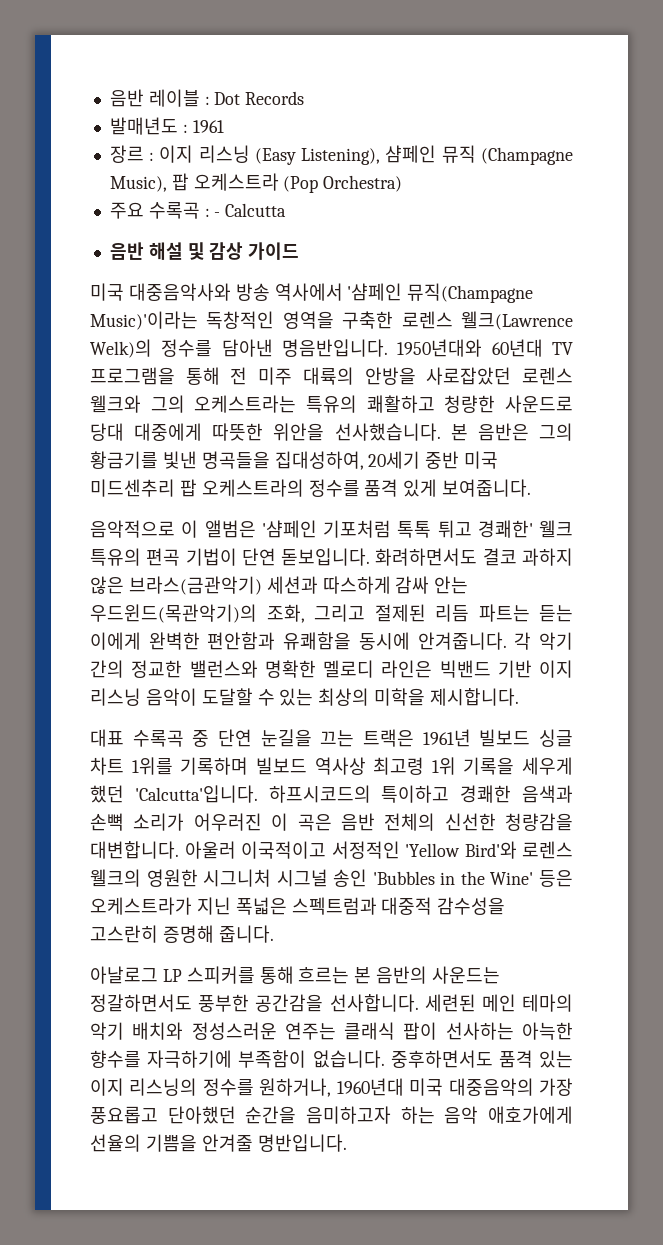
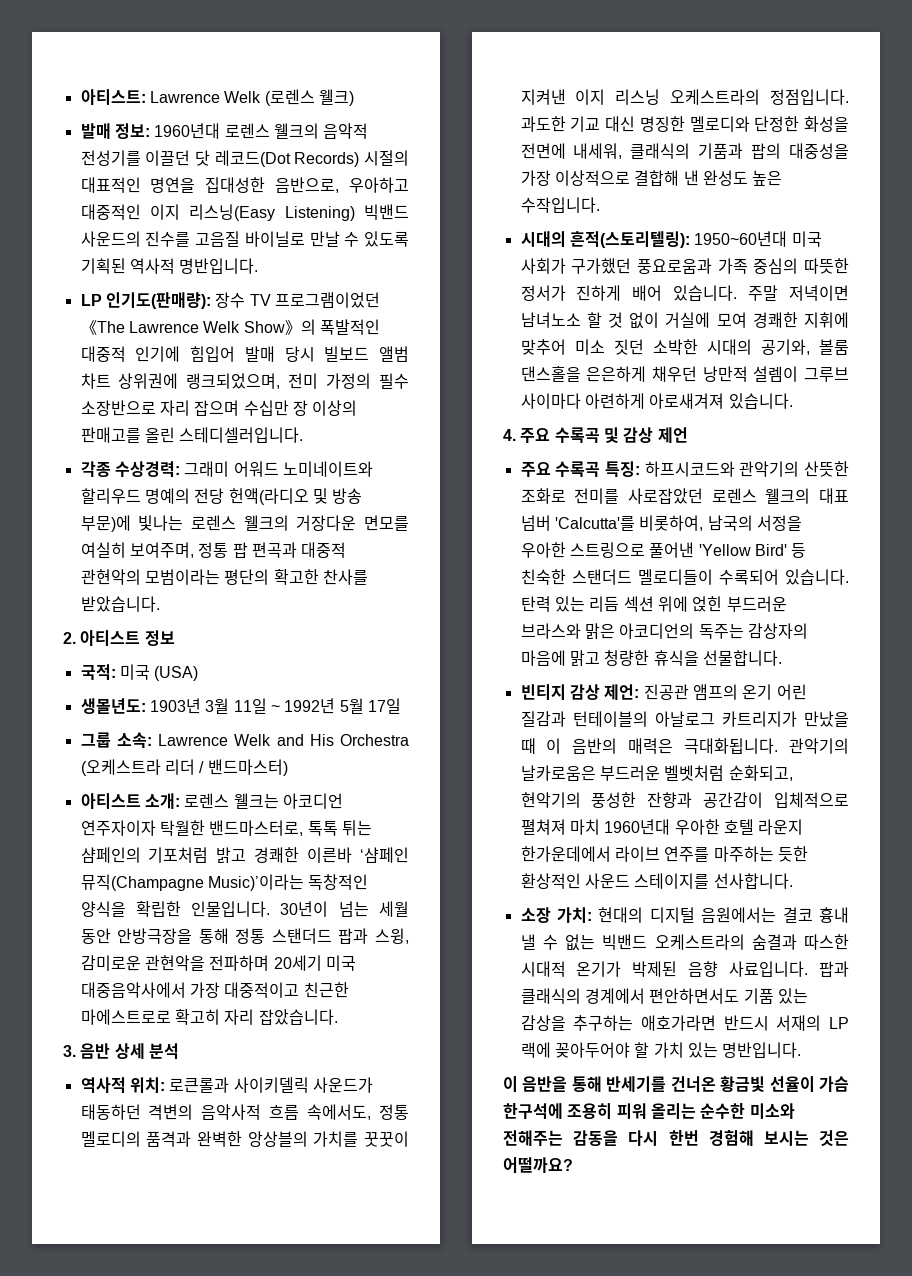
- 음반 레이블 : Dot Records
- 발매년도 : 1961
- 장르 : 이지 리스닝 (Easy Listening), 샴페인 뮤직 (Champagne Music), 팝 오케스트라 (Pop Orchestra)
- 주요 수록곡 : - Calcutta
- 음반 해설 및 감상 가이드
- 미국 대중음악사와 방송 역사에서 '샴페인 뮤직(Champagne Music)'이라는 독창적인 영역을 구축한 로렌스 웰크(Lawrence Welk)의 정수를 담아낸 명음반입니다. 1950년대와 60년대 TV 프로그램을 통해 전 미주 대륙의 안방을 사로잡았던 로렌스 웰크와 그의 오케스트라는 특유의 쾌활하고 청량한 사운드로 당대 대중에게 따뜻한 위안을 선사했습니다. 본 음반은 그의 황금기를 빛낸 명곡들을 집대성하여, 20세기 중반 미국 미드센추리 팝 오케스트라의 정수를 품격 있게 보여줍니다.
- 음악적으로 이 앨범은 '샴페인 기포처럼 톡톡 튀고 경쾌한' 웰크 특유의 편곡 기법이 단연 돋보입니다. 화려하면서도 결코 과하지 않은 브라스(금관악기) 세션과 따스하게 감싸 안는 우드윈드(목관악기)의 조화, 그리고 절제된 리듬 파트는 듣는 이에게 완벽한 편안함과 유쾌함을 동시에 안겨줍니다. 각 악기 간의 정교한 밸런스와 명확한 멜로디 라인은 빅밴드 기반 이지 리스닝 음악이 도달할 수 있는 최상의 미학을 제시합니다.
- 대표 수록곡 중 단연 눈길을 끄는 트랙은 1961년 빌보드 싱글 차트 1위를 기록하며 빌보드 역사상 최고령 1위 기록을 세우게 했던 'Calcutta'입니다. 하프시코드의 특이하고 경쾌한 음색과 손뼉 소리가 어우러진 이 곡은 음반 전체의 신선한 청량감을 대변합니다. 아울러 이국적이고 서정적인 'Yellow Bird'와 로렌스 웰크의 영원한 시그니처 시그널 송인 'Bubbles in the Wine' 등은 오케스트라가 지닌 폭넓은 스펙트럼과 대중적 감수성을 고스란히 증명해 줍니다.
- 아날로그 LP 스피커를 통해 흐르는 본 음반의 사운드는 정갈하면서도 풍부한 공간감을 선사합니다. 세련된 메인 테마의 악기 배치와 정성스러운 연주는 클래식 팝이 선사하는 아늑한 향수를 자극하기에 부족함이 없습니다. 중후하면서도 품격 있는 이지 리스닝의 정수를 원하거나, 1960년대 미국 대중음악의 가장 풍요롭고 단아했던 순간을 음미하고자 하는 음악 애호가에게 선율의 기쁨을 안겨줄 명반입니다.
+ 아티스트: Lawrence Welk (로렌스 웰크)
+ 발매 정보: 1960년대 로렌스 웰크의 음악적 전성기를 이끌던 닷 레코드(Dot Records) 시절의 대표적인 명연을 집대성한 음반으로, 우아하고 대중적인 이지 리스닝(Easy Listening) 빅밴드 사운드의 진수를 고음질 바이닐로 만날 수 있도록 기획된 역사적 명반입니다.
+ LP 인기도(판매량): 장수 TV 프로그램이었던《The Lawrence Welk Show》의 폭발적인 대중적 인기에 힘입어 발매 당시 빌보드 앨범 차트 상위권에 랭크되었으며, 전미 가정의 필수 소장반으로 자리 잡으며 수십만 장 이상의 판매고를 올린 스테디셀러입니다.
+ 각종 수상경력: 그래미 어워드 노미네이트와 할리우드 명예의 전당 헌액(라디오 및 방송 부문)에 빛나는 로렌스 웰크의 거장다운 면모를 여실히 보여주며, 정통 팝 편곡과 대중적 관현악의 모범이라는 평단의 확고한 찬사를 받았습니다.
+ 2. 아티스트 정보
+ 국적: 미국 (USA)
+ 생몰년도: 1903년 3월 11일 ~ 1992년 5월 17일
+ 그룹 소속: Lawrence Welk and His Orchestra (오케스트라 리더 / 밴드마스터)
+ 아티스트 소개: 로렌스 웰크는 아코디언 연주자이자 탁월한 밴드마스터로, 톡톡 튀는 샴페인의 기포처럼 밝고 경쾌한 이른바 ‘샴페인 뮤직(Champagne Music)’이라는 독창적인 양식을 확립한 인물입니다. 30년이 넘는 세월 동안 안방극장을 통해 정통 스탠더드 팝과 스윙, 감미로운 관현악을 전파하며 20세기 미국 대중음악사에서 가장 대중적이고 친근한 마에스트로로 확고히 자리 잡았습니다.
+ 3. 음반 상세 분석
+ 역사적 위치: 로큰롤과 사이키델릭 사운드가 태동하던 격변의 음악사적 흐름 속에서도, 정통 멜로디의 품격과 완벽한 앙상블의 가치를 꿋꿋이 지켜낸 이지 리스닝 오케스트라의 정점입니다. 과도한 기교 대신 명징한 멜로디와 단정한 화성을 전면에 내세워, 클래식의 기품과 팝의 대중성을 가장 이상적으로 결합해 낸 완성도 높은 수작입니다.
+ 시대의 흔적(스토리텔링): 1950~60년대 미국 사회가 구가했던 풍요로움과 가족 중심의 따뜻한 정서가 진하게 배어 있습니다. 주말 저녁이면 남녀노소 할 것 없이 거실에 모여 경쾌한 지휘에 맞추어 미소 짓던 소박한 시대의 공기와, 볼룸 댄스홀을 은은하게 채우던 낭만적 설렘이 그루브 사이마다 아련하게 아로새겨져 있습니다.
+ 4. 주요 수록곡 및 감상 제언
+ 주요 수록곡 특징: 하프시코드와 관악기의 산뜻한 조화로 전미를 사로잡았던 로렌스 웰크의 대표 넘버 'Calcutta'를 비롯하여, 남국의 서정을 우아한 스트링으로 풀어낸 'Yellow Bird' 등 친숙한 스탠더드 멜로디들이 수록되어 있습니다. 탄력 있는 리듬 섹션 위에 얹힌 부드러운 브라스와 맑은 아코디언의 독주는 감상자의 마음에 맑고 청량한 휴식을 선물합니다.
+ 빈티지 감상 제언: 진공관 앰프의 온기 어린 질감과 턴테이블의 아날로그 카트리지가 만났을 때 이 음반의 매력은 극대화됩니다. 관악기의 날카로움은 부드러운 벨벳처럼 순화되고, 현악기의 풍성한 잔향과 공간감이 입체적으로 펼쳐져 마치 1960년대 우아한 호텔 라운지 한가운데에서 라이브 연주를 마주하는 듯한 환상적인 사운드 스테이지를 선사합니다.
+ 소장 가치: 현대의 디지털 음원에서는 결코 흉내 낼 수 없는 빅밴드 오케스트라의 숨결과 따스한 시대적 온기가 박제된 음향 사료입니다. 팝과 클래식의 경계에서 편안하면서도 기품 있는 감상을 추구하는 애호가라면 반드시 서재의 LP 랙에 꽂아두어야 할 가치 있는 명반입니다.
+ 이 음반을 통해 반세기를 건너온 황금빛 선율이 가슴 한구석에 조용히 피워 올리는 순수한 미소와 전해주는 감동을 다시 한번 경험해 보시는 것은 어떨까요?

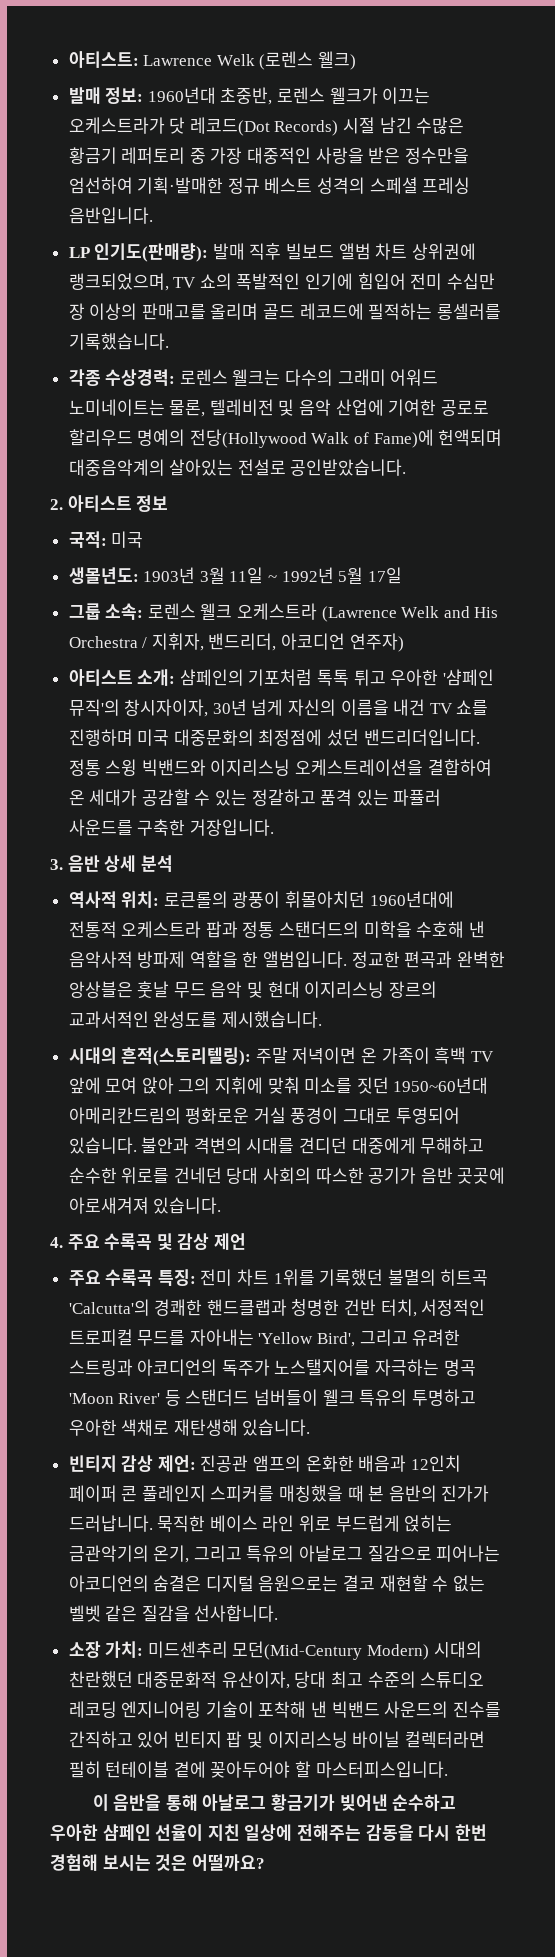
- 발매 정보: 1960년대 로렌스 웰크의 음악적 전성기를 이끌던 닷 레코드(Dot Records) 시절의 대표적인 명연을 집대성한 음반으로, 우아하고 대중적인 이지 리스닝(Easy Listening) 빅밴드 사운드의 진수를 고음질 바이닐로 만날 수 있도록 기획된 역사적 명반입니다.
- LP 인기도(판매량): 장수 TV 프로그램이었던《The Lawrence Welk Show》의 폭발적인 대중적 인기에 힘입어 발매 당시 빌보드 앨범 차트 상위권에 랭크되었으며, 전미 가정의 필수 소장반으로 자리 잡으며 수십만 장 이상의 판매고를 올린 스테디셀러입니다.
- 각종 수상경력: 그래미 어워드 노미네이트와 할리우드 명예의 전당 헌액(라디오 및 방송 부문)에 빛나는 로렌스 웰크의 거장다운 면모를 여실히 보여주며, 정통 팝 편곡과 대중적 관현악의 모범이라는 평단의 확고한 찬사를 받았습니다.
+ 발매 정보: 1960년대 초중반, 로렌스 웰크가 이끄는 오케스트라가 닷 레코드(Dot Records) 시절 남긴 수많은 황금기 레퍼토리 중 가장 대중적인 사랑을 받은 정수만을 엄선하여 기획·발매한 정규 베스트 성격의 스페셜 프레싱 음반입니다.
+ LP 인기도(판매량): 발매 직후 빌보드 앨범 차트 상위권에 랭크되었으며, TV 쇼의 폭발적인 인기에 힘입어 전미 수십만 장 이상의 판매고를 올리며 골드 레코드에 필적하는 롱셀러를 기록했습니다.
+ 각종 수상경력: 로렌스 웰크는 다수의 그래미 어워드 노미네이트는 물론, 텔레비전 및 음악 산업에 기여한 공로로 할리우드 명예의 전당(Hollywood Walk of Fame)에 헌액되며 대중음악계의 살아있는 전설로 공인받았습니다.
- 국적: 미국 (USA)
+ 국적: 미국
- 그룹 소속: Lawrence Welk and His Orchestra (오케스트라 리더 / 밴드마스터)
- 아티스트 소개: 로렌스 웰크는 아코디언 연주자이자 탁월한 밴드마스터로, 톡톡 튀는 샴페인의 기포처럼 밝고 경쾌한 이른바 ‘샴페인 뮤직(Champagne Music)’이라는 독창적인 양식을 확립한 인물입니다. 30년이 넘는 세월 동안 안방극장을 통해 정통 스탠더드 팝과 스윙, 감미로운 관현악을 전파하며 20세기 미국 대중음악사에서 가장 대중적이고 친근한 마에스트로로 확고히 자리 잡았습니다.
+ 그룹 소속: 로렌스 웰크 오케스트라 (Lawrence Welk and His Orchestra / 지휘자, 밴드리더, 아코디언 연주자)
+ 아티스트 소개: 샴페인의 기포처럼 톡톡 튀고 우아한 '샴페인 뮤직'의 창시자이자, 30년 넘게 자신의 이름을 내건 TV 쇼를 진행하며 미국 대중문화의 최정점에 섰던 밴드리더입니다. 정통 스윙 빅밴드와 이지리스닝 오케스트레이션을 결합하여 온 세대가 공감할 수 있는 정갈하고 품격 있는 파퓰러 사운드를 구축한 거장입니다.
- 역사적 위치: 로큰롤과 사이키델릭 사운드가 태동하던 격변의 음악사적 흐름 속에서도, 정통 멜로디의 품격과 완벽한 앙상블의 가치를 꿋꿋이 지켜낸 이지 리스닝 오케스트라의 정점입니다. 과도한 기교 대신 명징한 멜로디와 단정한 화성을 전면에 내세워, 클래식의 기품과 팝의 대중성을 가장 이상적으로 결합해 낸 완성도 높은 수작입니다.
- 시대의 흔적(스토리텔링): 1950~60년대 미국 사회가 구가했던 풍요로움과 가족 중심의 따뜻한 정서가 진하게 배어 있습니다. 주말 저녁이면 남녀노소 할 것 없이 거실에 모여 경쾌한 지휘에 맞추어 미소 짓던 소박한 시대의 공기와, 볼룸 댄스홀을 은은하게 채우던 낭만적 설렘이 그루브 사이마다 아련하게 아로새겨져 있습니다.
+ 역사적 위치: 로큰롤의 광풍이 휘몰아치던 1960년대에 전통적 오케스트라 팝과 정통 스탠더드의 미학을 수호해 낸 음악사적 방파제 역할을 한 앨범입니다. 정교한 편곡과 완벽한 앙상블은 훗날 무드 음악 및 현대 이지리스닝 장르의 교과서적인 완성도를 제시했습니다.
+ 시대의 흔적(스토리텔링): 주말 저녁이면 온 가족이 흑백 TV 앞에 모여 앉아 그의 지휘에 맞춰 미소를 짓던 1950~60년대 아메리칸드림의 평화로운 거실 풍경이 그대로 투영되어 있습니다. 불안과 격변의 시대를 견디던 대중에게 무해하고 순수한 위로를 건네던 당대 사회의 따스한 공기가 음반 곳곳에 아로새겨져 있습니다.
- 주요 수록곡 특징: 하프시코드와 관악기의 산뜻한 조화로 전미를 사로잡았던 로렌스 웰크의 대표 넘버 'Calcutta'를 비롯하여, 남국의 서정을 우아한 스트링으로 풀어낸 'Yellow Bird' 등 친숙한 스탠더드 멜로디들이 수록되어 있습니다. 탄력 있는 리듬 섹션 위에 얹힌 부드러운 브라스와 맑은 아코디언의 독주는 감상자의 마음에 맑고 청량한 휴식을 선물합니다.
+ 주요 수록곡 특징: 전미 차트 1위를 기록했던 불멸의 히트곡 'Calcutta'의 경쾌한 핸드클랩과 청명한 건반 터치, 서정적인 트로피컬 무드를 자아내는 'Yellow Bird', 그리고 유려한 스트링과 아코디언의 독주가 노스탤지어를 자극하는 명곡 'Moon River' 등 스탠더드 넘버들이 웰크 특유의 투명하고 우아한 색채로 재탄생해 있습니다.
- 빈티지 감상 제언: 진공관 앰프의 온기 어린 질감과 턴테이블의 아날로그 카트리지가 만났을 때 이 음반의 매력은 극대화됩니다. 관악기의 날카로움은 부드러운 벨벳처럼 순화되고, 현악기의 풍성한 잔향과 공간감이 입체적으로 펼쳐져 마치 1960년대 우아한 호텔 라운지 한가운데에서 라이브 연주를 마주하는 듯한 환상적인 사운드 스테이지를 선사합니다.
- 소장 가치: 현대의 디지털 음원에서는 결코 흉내 낼 수 없는 빅밴드 오케스트라의 숨결과 따스한 시대적 온기가 박제된 음향 사료입니다. 팝과 클래식의 경계에서 편안하면서도 기품 있는 감상을 추구하는 애호가라면 반드시 서재의 LP 랙에 꽂아두어야 할 가치 있는 명반입니다.
- 이 음반을 통해 반세기를 건너온 황금빛 선율이 가슴 한구석에 조용히 피워 올리는 순수한 미소와 전해주는 감동을 다시 한번 경험해 보시는 것은 어떨까요?
+ 빈티지 감상 제언: 진공관 앰프의 온화한 배음과 12인치 페이퍼 콘 풀레인지 스피커를 매칭했을 때 본 음반의 진가가 드러납니다. 묵직한 베이스 라인 위로 부드럽게 얹히는 금관악기의 온기, 그리고 특유의 아날로그 질감으로 피어나는 아코디언의 숨결은 디지털 음원으로는 결코 재현할 수 없는 벨벳 같은 질감을 선사합니다.
+ 소장 가치: 미드센추리 모던(Mid-Century Modern) 시대의 찬란했던 대중문화적 유산이자, 당대 최고 수준의 스튜디오 레코딩 엔지니어링 기술이 포착해 낸 빅밴드 사운드의 진수를 간직하고 있어 빈티지 팝 및 이지리스닝 바이닐 컬렉터라면 필히 턴테이블 곁에 꽂아두어야 할 마스터피스입니다.
+ 이 음반을 통해 아날로그 황금기가 빚어낸 순수하고 우아한 샴페인 선율이 지친 일상에 전해주는 감동을 다시 한번 경험해 보시는 것은 어떨까요?

